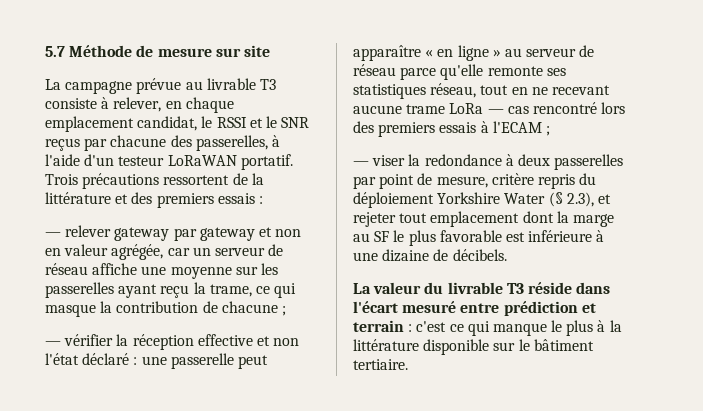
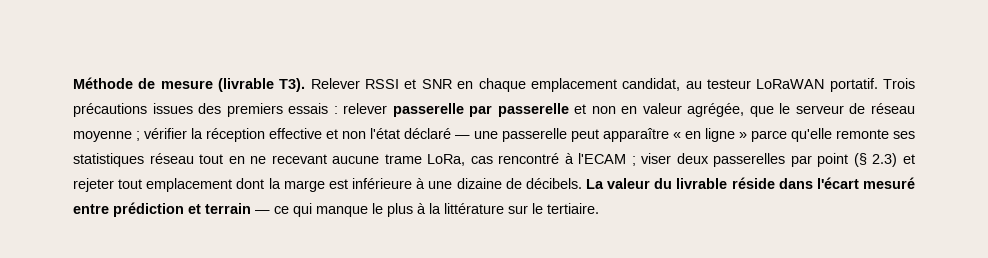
- 5.7 Méthode de mesure sur site
- La campagne prévue au livrable T3 consiste à relever, en chaque emplacement candidat, le RSSI et le SNR reçus par chacune des passerelles, à l'aide d'un testeur LoRaWAN portatif.
+ Méthode de mesure (livrable T3). Relever RSSI et SNR en chaque emplacement candidat, au testeur LoRaWAN portatif.
- Trois précautions ressortent de la littérature et des premiers essais :
- — relever gateway par gateway et non en valeur agrégée, car un serveur de réseau affiche une moyenne sur les passerelles ayant reçu la trame, ce qui masque la contribution de chacune ;
- — vérifier la réception effective et non l'état déclaré : une passerelle peut apparaître « en ligne » au serveur de réseau parce qu'elle remonte ses statistiques réseau, tout en ne recevant aucune trame LoRa — cas rencontré lors des premiers essais à l'ECAM ;
- — viser la redondance à deux passerelles par point de mesure, critère repris du déploiement Yorkshire Water (§ 2.3), et rejeter tout emplacement dont la marge au SF le plus favorable est inférieure à une dizaine de décibels.
- La valeur du livrable T3 réside dans l'écart mesuré entre prédiction et terrain : c'est ce qui manque le plus à la littérature disponible sur le bâtiment tertiaire.
+ Trois précautions issues des premiers essais : relever passerelle par passerelle et non en valeur agrégée, que le serveur de réseau moyenne ; vérifier la réception effective et non l'état déclaré — une passerelle peut apparaître « en ligne » parce qu'elle remonte ses statistiques réseau tout en ne recevant aucune trame LoRa, cas rencontré à l'ECAM ; viser deux passerelles par point (§ 2.3) et rejeter tout emplacement dont la marge est inférieure à une dizaine de décibels. La valeur du livrable réside dans l'écart mesuré entre prédiction et terrain — ce qui manque le plus à la littérature sur le tertiaire.

